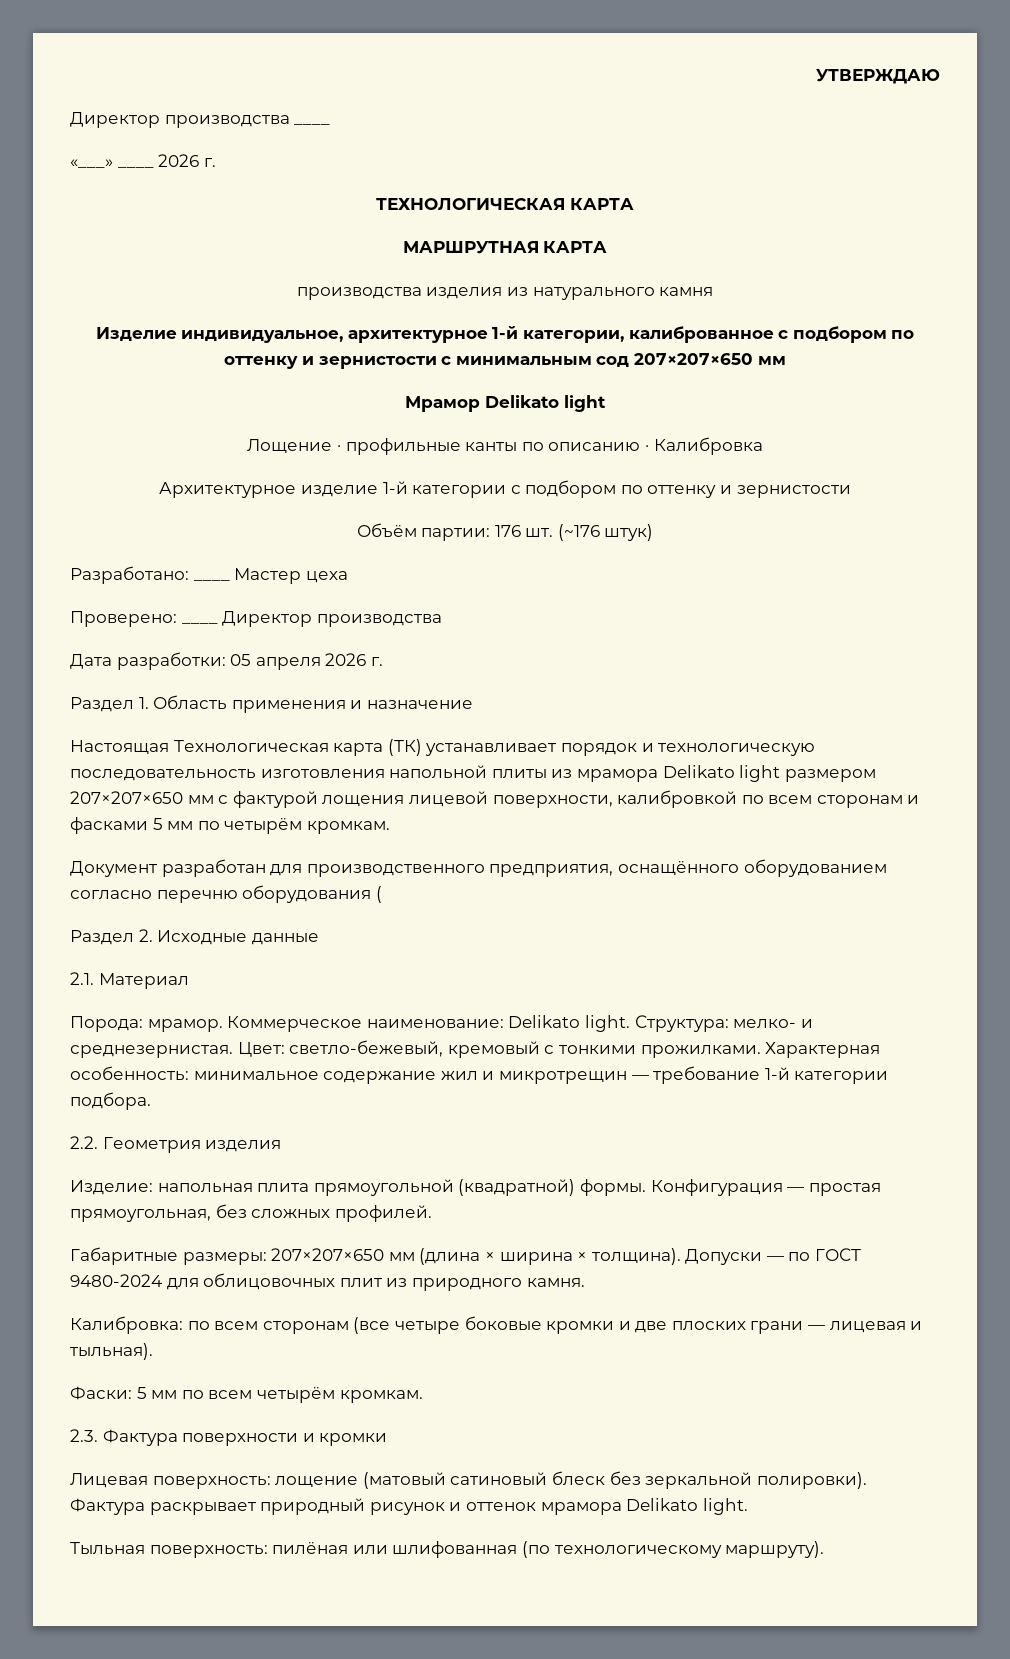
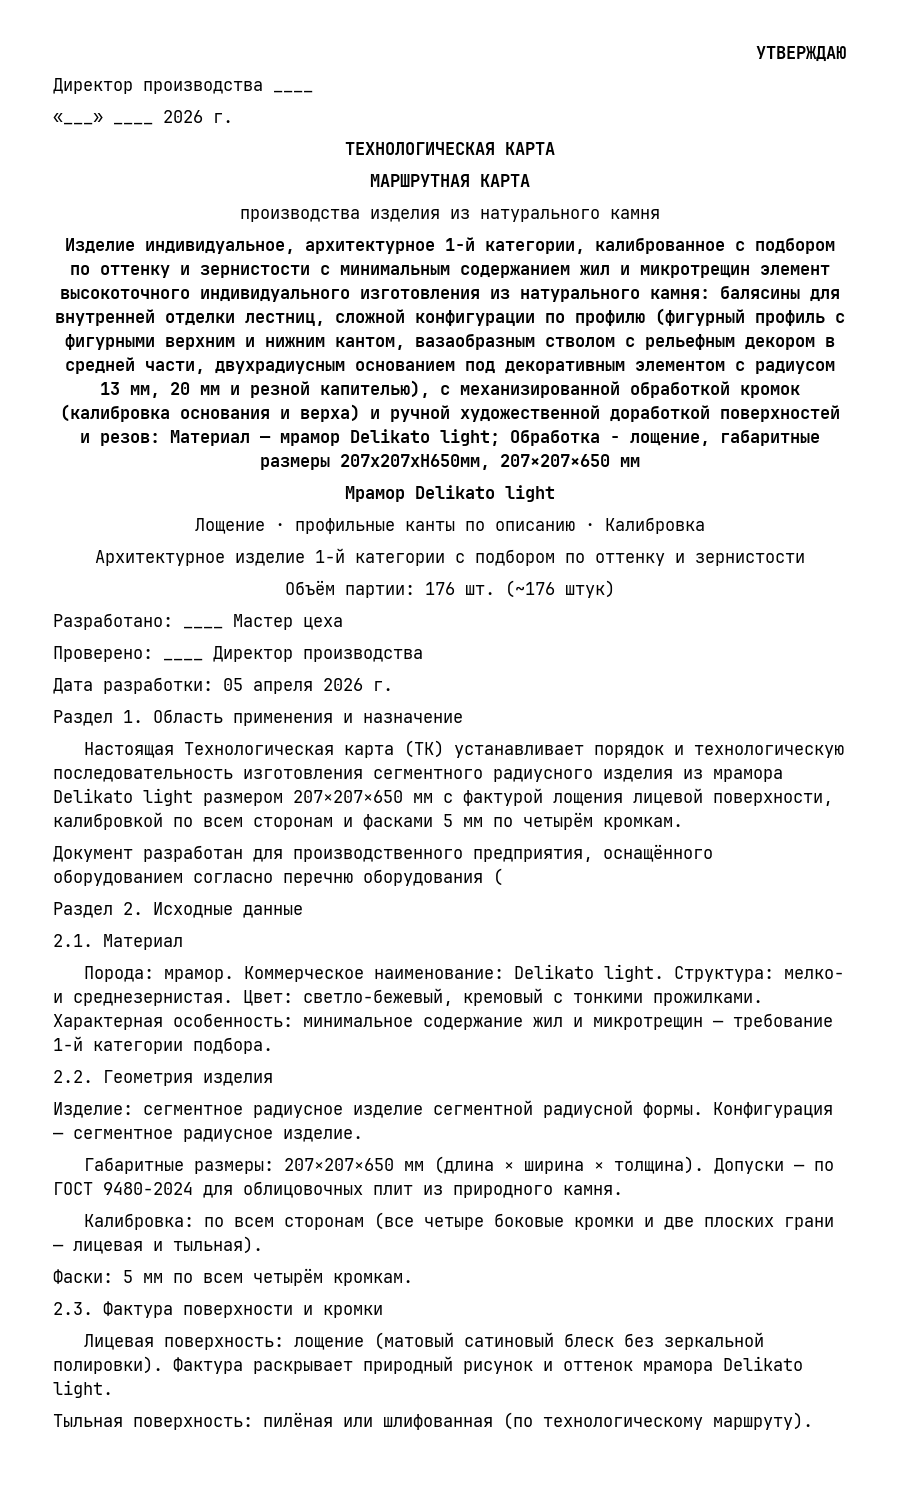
- Изделие индивидуальное, архитектурное 1-й категории, калиброванное с подбором по оттенку и зернистости с минимальным сод 207×207×650 мм
+ Изделие индивидуальное, архитектурное 1-й категории, калиброванное с подбором по оттенку и зернистости с минимальным содержанием жил и микротрещин элемент высокоточного индивидуального изготовления из натурального камня: балясины для внутренней отделки лестниц, сложной конфигурации по профилю (фигурный профиль с фигурными верхним и нижним кантом, вазаобразным стволом с рельефным декором в средней части, двухрадиусным основанием под декоративным элементом с радиусом 13 мм, 20 мм и резной капителью), с механизированной обработкой кромок (калибровка основания и верха) и ручной художественной доработкой поверхностей и резов: Материал — мрамор Delikato light; Обработка - лощение, габаритные размеры 207х207хH650мм, 207×207×650 мм
- Настоящая Технологическая карта (ТК) устанавливает порядок и технологическую последовательность изготовления напольной плиты из мрамора Delikato light размером 207×207×650 мм с фактурой лощения лицевой поверхности, калибровкой по всем сторонам и фасками 5 мм по четырём кромкам.
+ Настоящая Технологическая карта (ТК) устанавливает порядок и технологическую последовательность изготовления сегментного радиусного изделия из мрамора Delikato light размером 207×207×650 мм с фактурой лощения лицевой поверхности, калибровкой по всем сторонам и фасками 5 мм по четырём кромкам.
- Изделие: напольная плита прямоугольной (квадратной) формы. Конфигурация — простая прямоугольная, без сложных профилей.
+ Изделие: сегментное радиусное изделие сегментной радиусной формы. Конфигурация — сегментное радиусное изделие.

